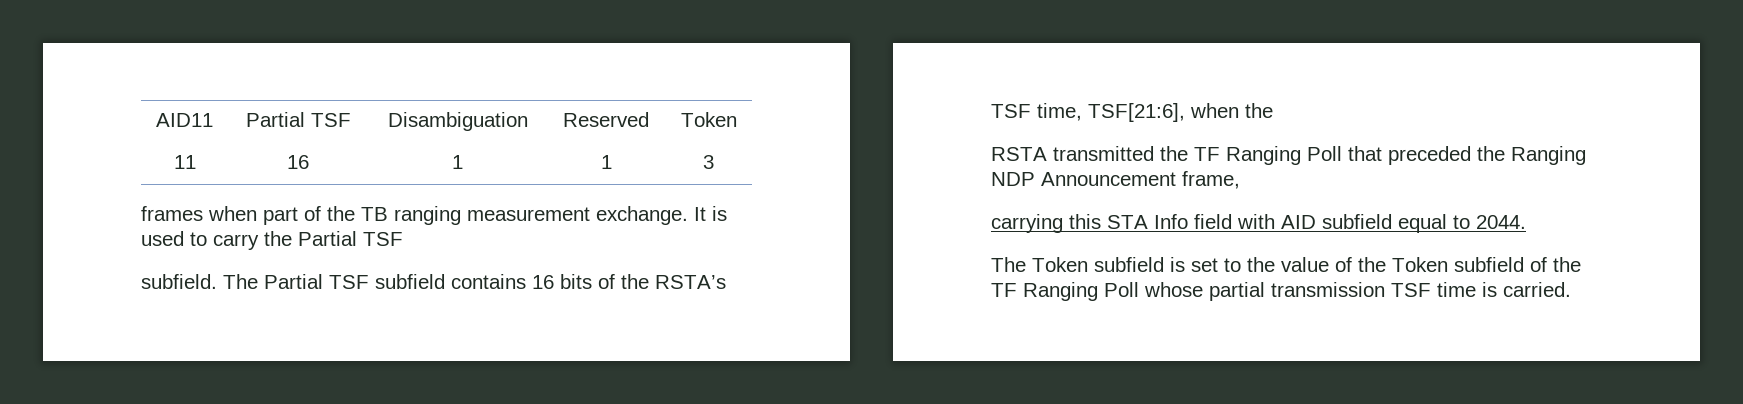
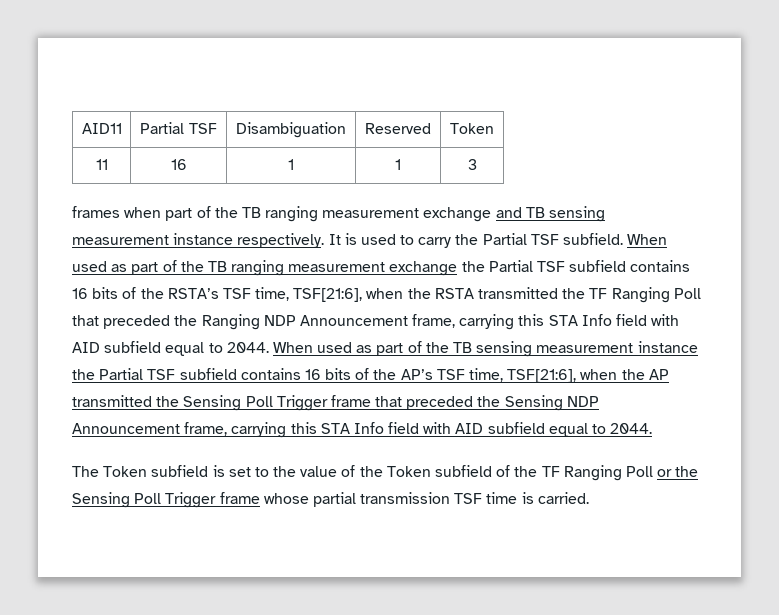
- frames when part of the TB ranging measurement exchange.
+ frames when part of the TB ranging measurement exchange and TB sensing measurement instance respectively.
- It is used to carry the Partial TSF
- subfield. The Partial TSF subfield contains 16 bits of the RSTA’s TSF time, TSF[21:6], when the
- RSTA transmitted the TF Ranging Poll that preceded the Ranging NDP Announcement frame,
- carrying this STA Info field with AID subfield equal to 2044.
+ It is used to carry the Partial TSF subfield. When used as part of the TB ranging measurement exchange the Partial TSF subfield contains 16 bits of the RSTA’s TSF time, TSF[21:6], when the RSTA transmitted the TF Ranging Poll that preceded the Ranging NDP Announcement frame, carrying this STA Info field with AID subfield equal to 2044. When used as part of the TB sensing measurement instance the Partial TSF subfield contains 16 bits of the AP’s TSF time, TSF[21:6], when the AP transmitted the Sensing Poll Trigger frame that preceded the Sensing NDP Announcement frame, carrying this STA Info field with AID subfield equal to 2044.
- The Token subfield is set to the value of the Token subfield of the TF Ranging Poll whose partial transmission TSF time is carried.
+ The Token subfield is set to the value of the Token subfield of the TF Ranging Poll or the Sensing Poll Trigger frame whose partial transmission TSF time is carried.

